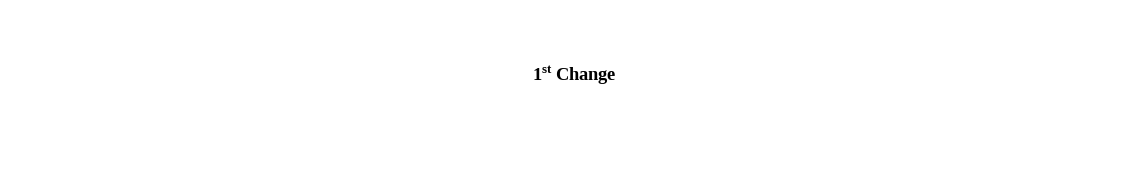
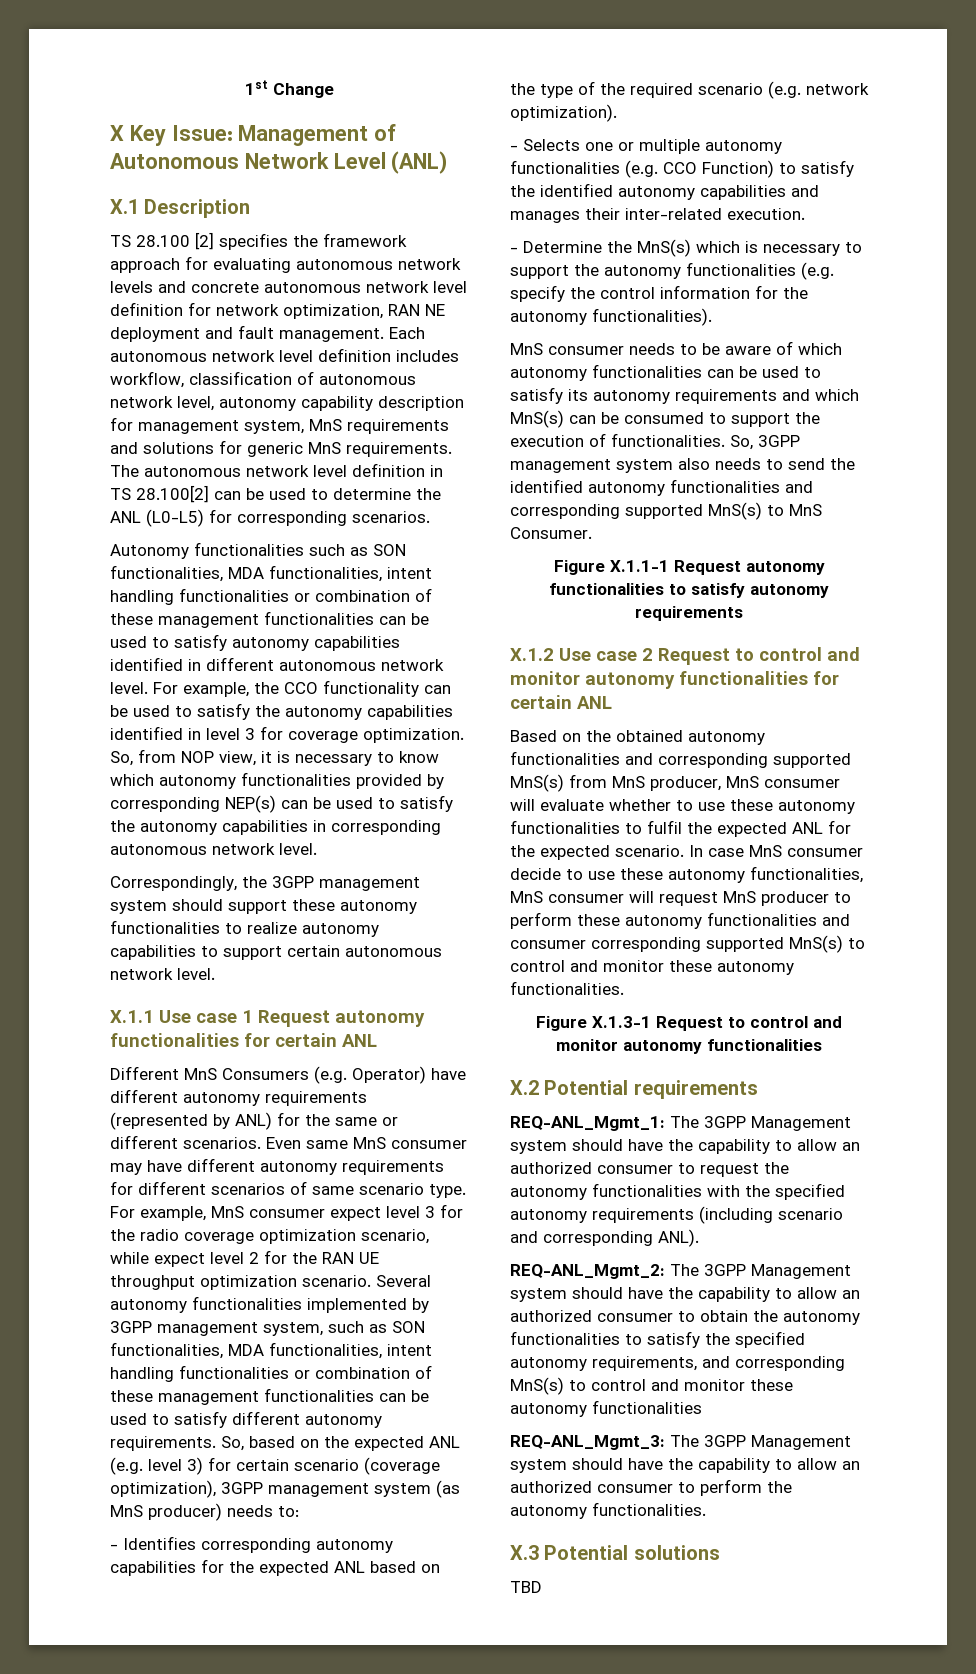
+ X Key Issue: Management of Autonomous Network Level (ANL)
+ X.1 Description
+ TS 28.100 [2] specifies the framework approach for evaluating autonomous network levels and concrete autonomous network level definition for network optimization, RAN NE deployment and fault management. Each autonomous network level definition includes workflow, classification of autonomous network level, autonomy capability description for management system, MnS requirements and solutions for generic MnS requirements. The autonomous network level definition in TS 28.100[2] can be used to determine the ANL (L0-L5) for corresponding scenarios.
+ Autonomy functionalities such as SON functionalities, MDA functionalities, intent handling functionalities or combination of these management functionalities can be used to satisfy autonomy capabilities identified in different autonomous network level. For example, the CCO functionality can be used to satisfy the autonomy capabilities identified in level 3 for coverage optimization. So, from NOP view, it is necessary to know which autonomy functionalities provided by corresponding NEP(s) can be used to satisfy the autonomy capabilities in corresponding autonomous network level.
+ Correspondingly, the 3GPP management system should support these autonomy functionalities to realize autonomy capabilities to support certain autonomous network level.
+ X.1.1 Use case 1 Request autonomy functionalities for certain ANL
+ Different MnS Consumers (e.g. Operator) have different autonomy requirements (represented by ANL) for the same or different scenarios. Even same MnS consumer may have different autonomy requirements for different scenarios of same scenario type. For example, MnS consumer expect level 3 for the radio coverage optimization scenario, while expect level 2 for the RAN UE throughput optimization scenario. Several autonomy functionalities implemented by 3GPP management system, such as SON functionalities, MDA functionalities, intent handling functionalities or combination of these management functionalities can be used to satisfy different autonomy requirements. So, based on the expected ANL (e.g. level 3) for certain scenario (coverage optimization), 3GPP management system (as MnS producer) needs to:
+ - Identifies corresponding autonomy capabilities for the expected ANL based on the type of the required scenario (e.g. network optimization).
+ - Selects one or multiple autonomy functionalities (e.g. CCO Function) to satisfy the identified autonomy capabilities and manages their inter-related execution.
+ - Determine the MnS(s) which is necessary to support the autonomy functionalities (e.g. specify the control information for the autonomy functionalities).
+ MnS consumer needs to be aware of which autonomy functionalities can be used to satisfy its autonomy requirements and which MnS(s) can be consumed to support the execution of functionalities. So, 3GPP management system also needs to send the identified autonomy functionalities and corresponding supported MnS(s) to MnS Consumer.
+ Figure X.1.1-1 Request autonomy functionalities to satisfy autonomy requirements
+ X.1.2 Use case 2 Request to control and monitor autonomy functionalities for certain ANL
+ Based on the obtained autonomy functionalities and corresponding supported MnS(s) from MnS producer, MnS consumer will evaluate whether to use these autonomy functionalities to fulfil the expected ANL for the expected scenario. In case MnS consumer decide to use these autonomy functionalities, MnS consumer will request MnS producer to perform these autonomy functionalities and consumer corresponding supported MnS(s) to control and monitor these autonomy functionalities.
+ Figure X.1.3-1 Request to control and monitor autonomy functionalities
+ X.2 Potential requirements
+ REQ-ANL_Mgmt_1: The 3GPP Management system should have the capability to allow an authorized consumer to request the autonomy functionalities with the specified autonomy requirements (including scenario and corresponding ANL).
+ REQ-ANL_Mgmt_2: The 3GPP Management system should have the capability to allow an authorized consumer to obtain the autonomy functionalities to satisfy the specified autonomy requirements, and corresponding MnS(s) to control and monitor these autonomy functionalities
+ REQ-ANL_Mgmt_3: The 3GPP Management system should have the capability to allow an authorized consumer to perform the autonomy functionalities.
+ X.3 Potential solutions
+ TBD

